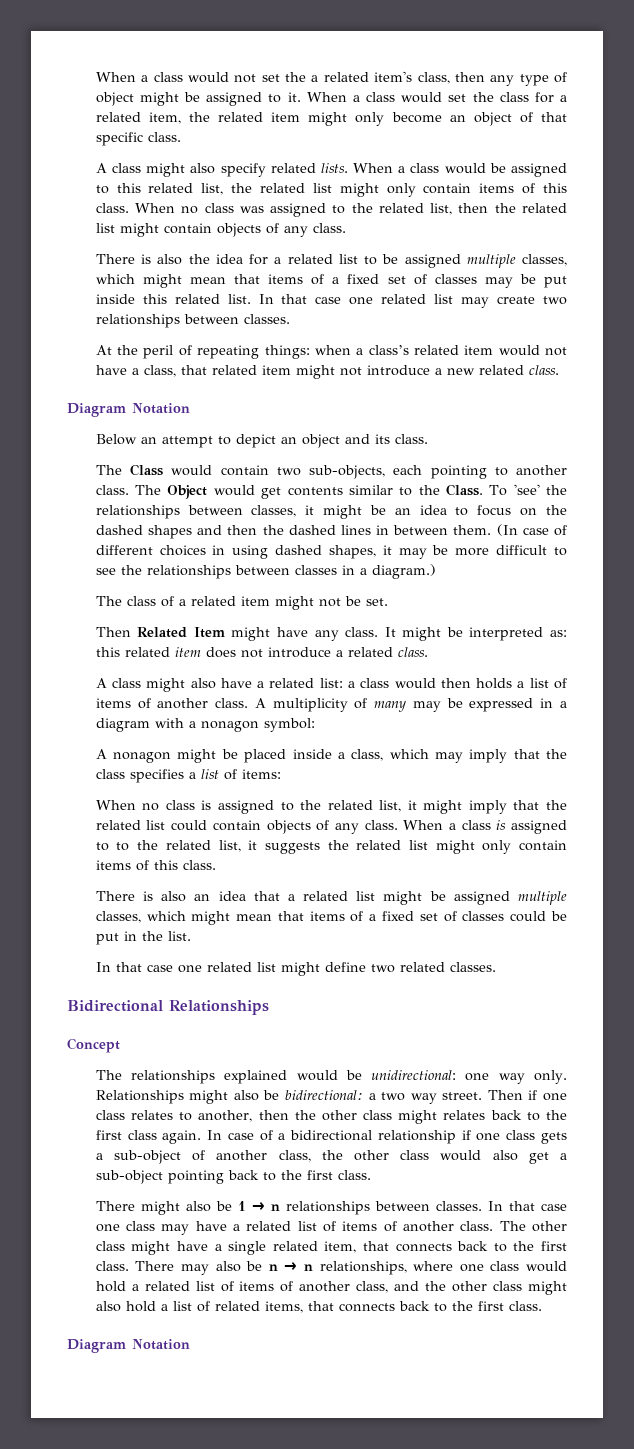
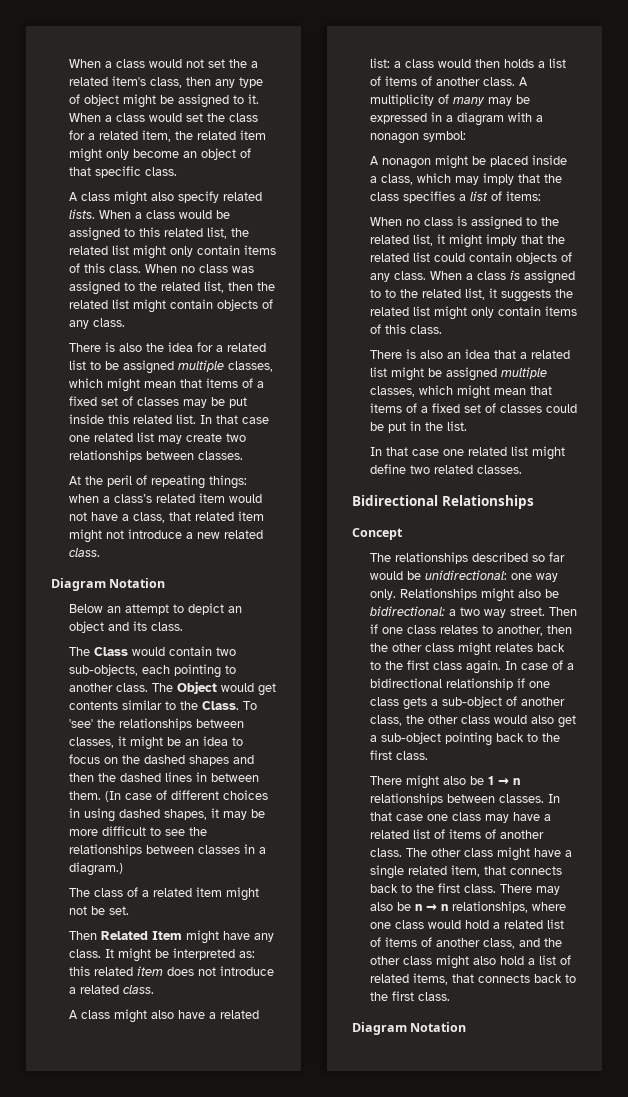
- The relationships explained would be unidirectional: one way only.
+ The relationships described so far would be unidirectional: one way only.

